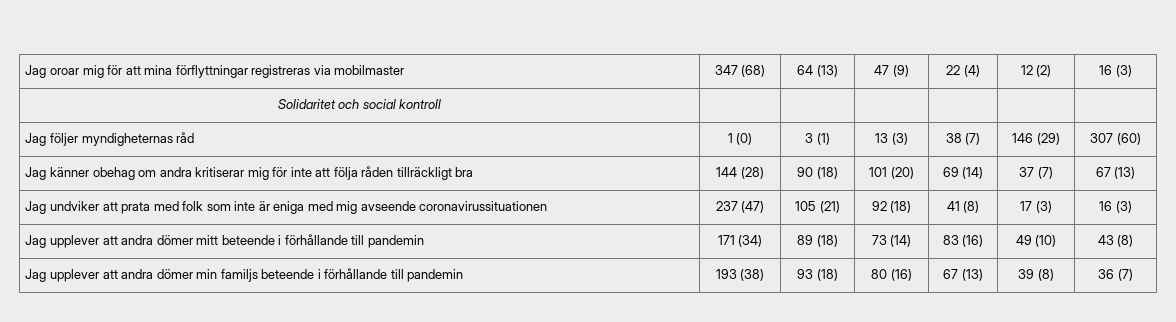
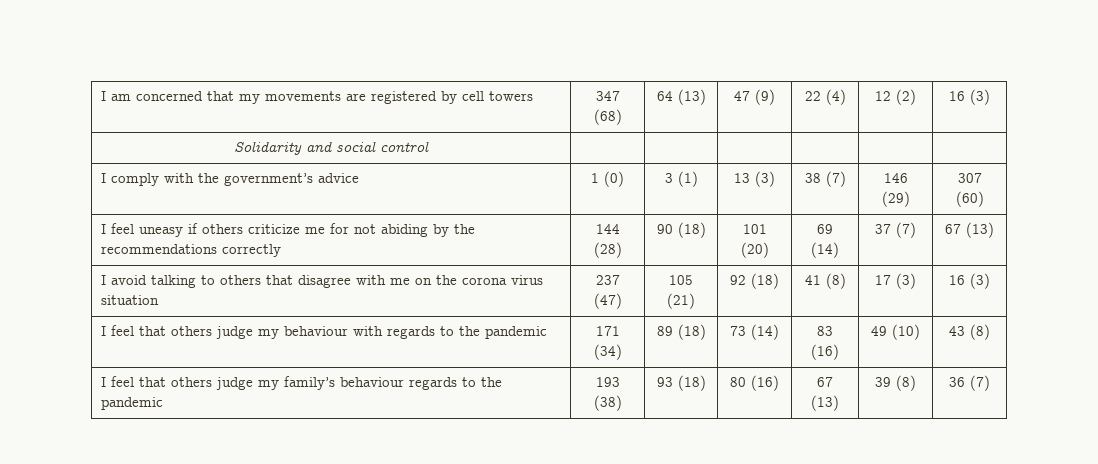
- Jag oroar mig för att mina förflyttningar registreras via mobilmaster | 347 (68) | 64 (13) | 47 (9) | 22 (4) | 12 (2) | 16 (3)
+ I am concerned that my movements are registered by cell towers | 347 (68) | 64 (13) | 47 (9) | 22 (4) | 12 (2) | 16 (3)
- Solidaritet och social kontroll | | | | | |
- Jag följer myndigheternas råd | 1 (0) | 3 (1) | 13 (3) | 38 (7) | 146 (29) | 307 (60)
+ Solidarity and social control | | | | | |
+ I comply with the government’s advice | 1 (0) | 3 (1) | 13 (3) | 38 (7) | 146 (29) | 307 (60)
- Jag känner obehag om andra kritiserar mig för inte att följa råden tillräckligt bra | 144 (28) | 90 (18) | 101 (20) | 69 (14) | 37 (7) | 67 (13)
+ I feel uneasy if others criticize me for not abiding by the recommendations correctly | 144 (28) | 90 (18) | 101 (20) | 69 (14) | 37 (7) | 67 (13)
- Jag undviker att prata med folk som inte är eniga med mig avseende coronavirussituationen | 237 (47) | 105 (21) | 92 (18) | 41 (8) | 17 (3) | 16 (3)
+ I avoid talking to others that disagree with me on the corona virus situation | 237 (47) | 105 (21) | 92 (18) | 41 (8) | 17 (3) | 16 (3)
- Jag upplever att andra dömer mitt beteende i förhållande till pandemin | 171 (34) | 89 (18) | 73 (14) | 83 (16) | 49 (10) | 43 (8)
+ I feel that others judge my behaviour with regards to the pandemic | 171 (34) | 89 (18) | 73 (14) | 83 (16) | 49 (10) | 43 (8)
- Jag upplever att andra dömer min familjs beteende i förhållande till pandemin | 193 (38) | 93 (18) | 80 (16) | 67 (13) | 39 (8) | 36 (7)
+ I feel that others judge my family’s behaviour regards to the pandemic | 193 (38) | 93 (18) | 80 (16) | 67 (13) | 39 (8) | 36 (7)

